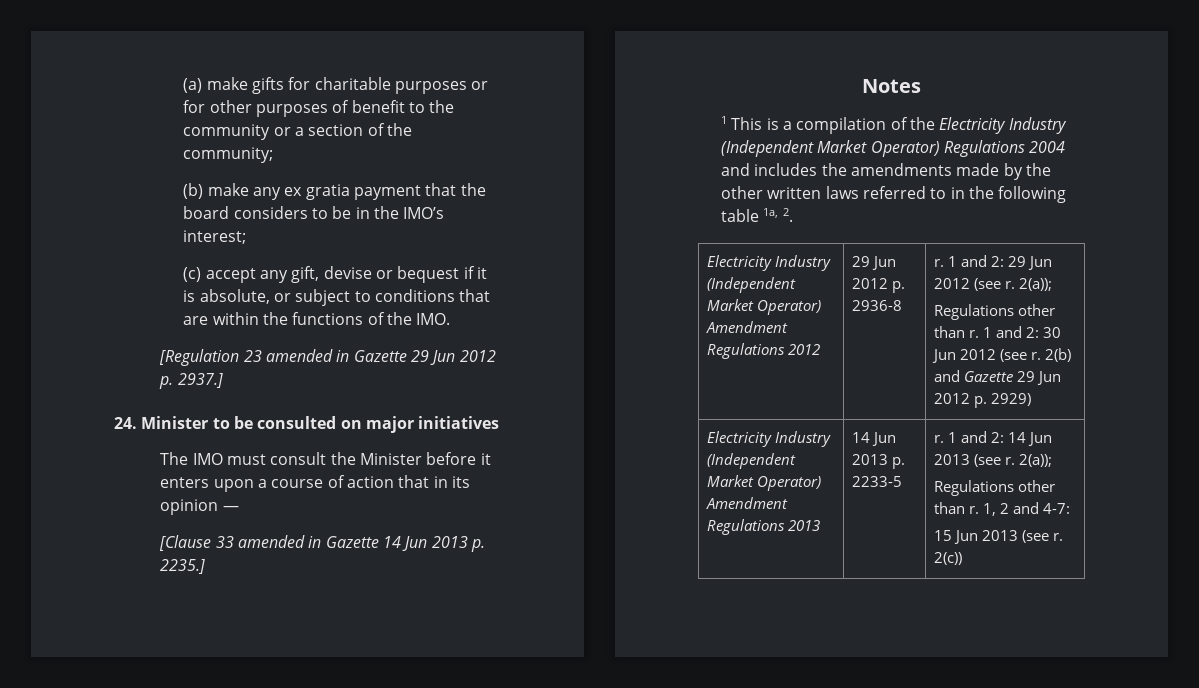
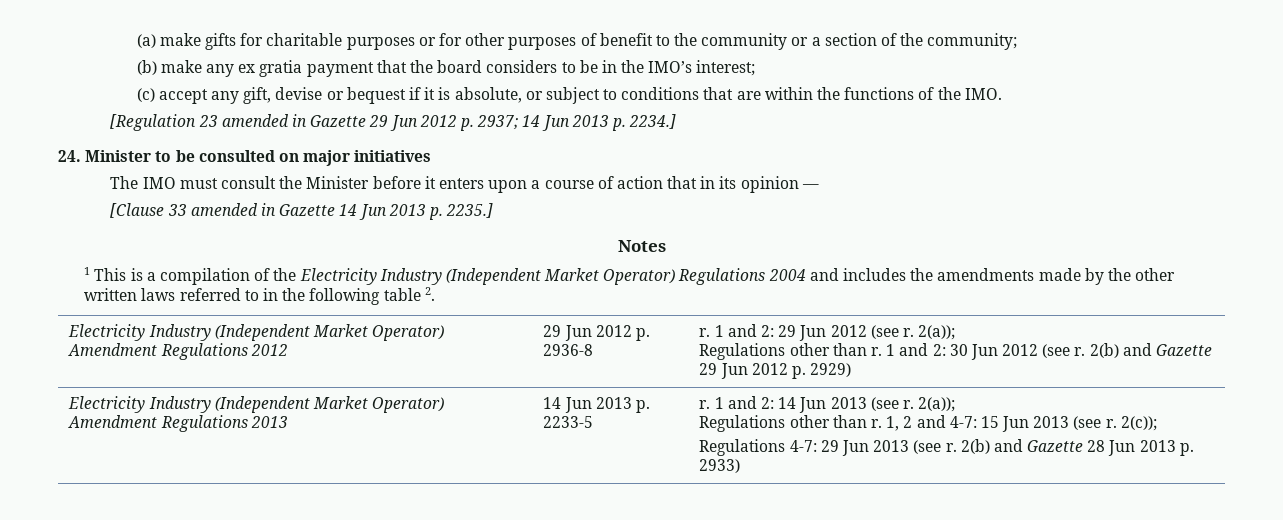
- [Regulation 23 amended in Gazette 29 Jun 2012 p. 2937.]
+ [Regulation 23 amended in Gazette 29 Jun 2012 p. 2937; 14 Jun 2013 p. 2234.]
- 1 This is a compilation of the Electricity Industry (Independent Market Operator) Regulations 2004 and includes the amendments made by the other written laws referred to in the following table 1a, 2.
+ 1 This is a compilation of the Electricity Industry (Independent Market Operator) Regulations 2004 and includes the amendments made by the other written laws referred to in the following table 2.
- 1, 2 and 4-7:
- 15 Jun 2013 (see r.
+ 1, 2 and 4-7: 15 Jun 2013 (see r.
- 2(c))
+ 2(c));
+ Regulations 4-7: 29 Jun 2013 (see r. 2(b) and Gazette 28 Jun 2013 p. 2933)

